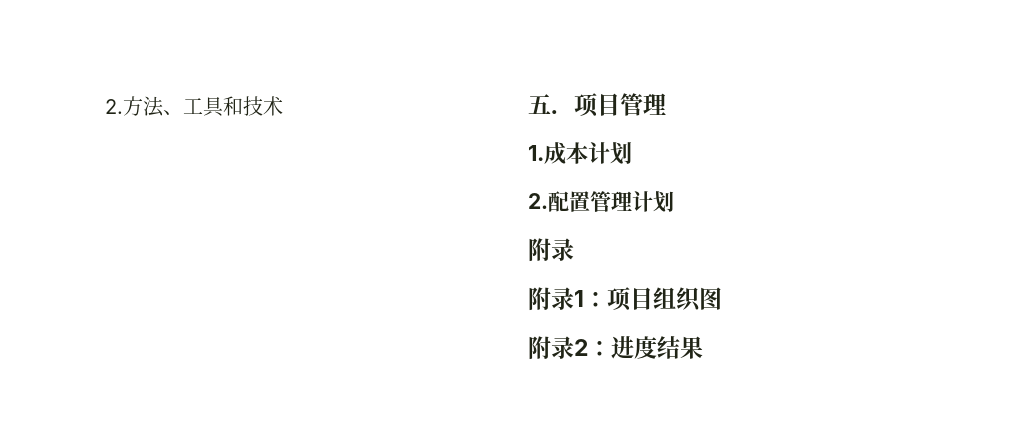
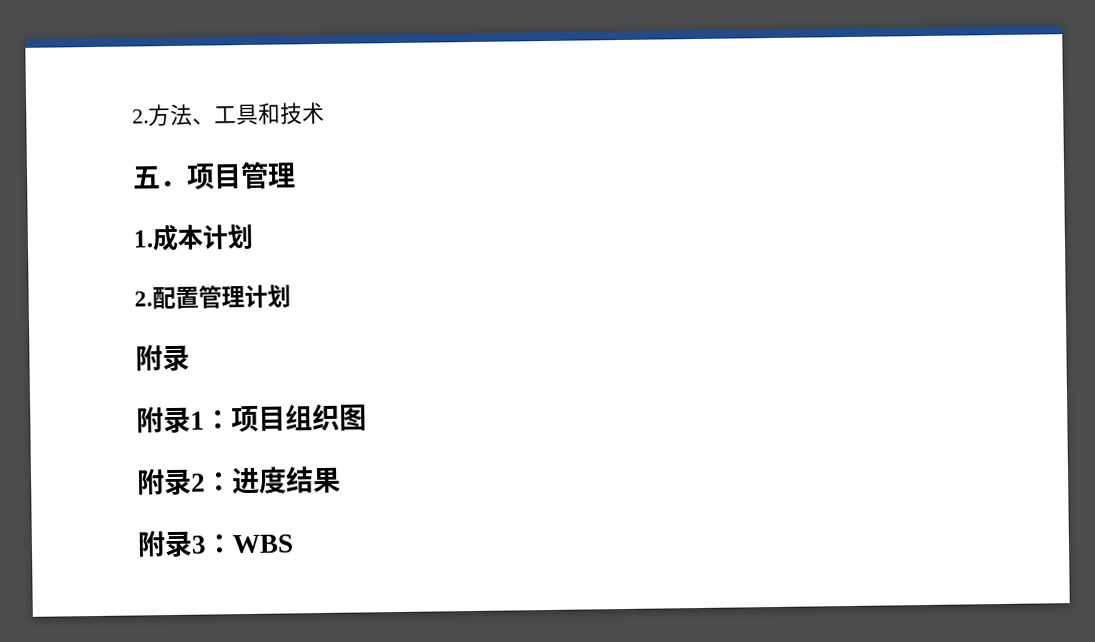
+ 附录3：WBS

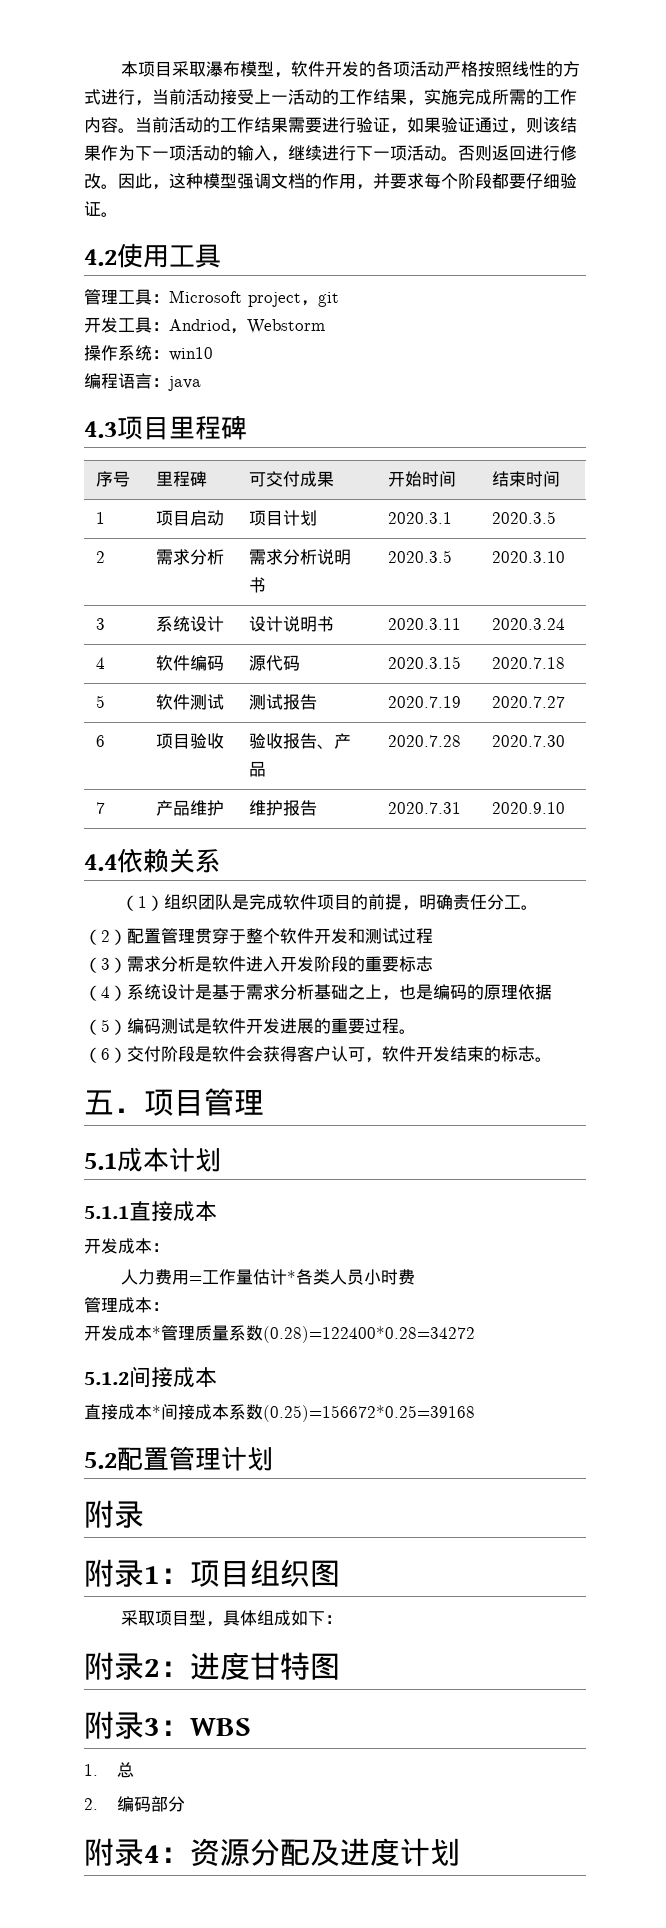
- 2.方法、工具和技术
+ 本项目采取瀑布模型，软件开发的各项活动严格按照线性的方式进行，当前活动接受上一活动的工作结果，实施完成所需的工作内容。当前活动的工作结果需要进行验证，如果验证通过，则该结果作为下一项活动的输入，继续进行下一项活动。否则返回进行修改。因此，这种模型强调文档的作用，并要求每个阶段都要仔细验证。
+ 4.2使用工具
+ 管理工具：Microsoft project，git
+ 开发工具：Andriod，Webstorm
+ 操作系统：win10
+ 编程语言：java
+ 4.3项目里程碑
+ 序号 | 里程碑 | 可交付成果 | 开始时间 | 结束时间
+ 1 | 项目启动 | 项目计划 | 2020.3.1 | 2020.3.5
+ 2 | 需求分析 | 需求分析说明书 | 2020.3.5 | 2020.3.10
+ 3 | 系统设计 | 设计说明书 | 2020.3.11 | 2020.3.24
+ 4 | 软件编码 | 源代码 | 2020.3.15 | 2020.7.18
+ 5 | 软件测试 | 测试报告 | 2020.7.19 | 2020.7.27
+ 6 | 项目验收 | 验收报告、产品 | 2020.7.28 | 2020.7.30
+ 7 | 产品维护 | 维护报告 | 2020.7.31 | 2020.9.10
+ 4.4依赖关系
+ （1）组织团队是完成软件项目的前提，明确责任分工。
+ （2）配置管理贯穿于整个软件开发和测试过程
+ （3）需求分析是软件进入开发阶段的重要标志
+ （4）系统设计是基于需求分析基础之上，也是编码的原理依据
+ （5）编码测试是软件开发进展的重要过程。
+ （6）交付阶段是软件会获得客户认可，软件开发结束的标志。
- 1.成本计划
+ 5.1成本计划
- 2.配置管理计划
+ 5.1.1直接成本
+ 开发成本：
+ 人力费用=工作量估计*各类人员小时费
+ 管理成本：
+ 开发成本*管理质量系数(0.28)=122400*0.28=34272
+ 5.1.2间接成本
+ 直接成本*间接成本系数(0.25)=156672*0.25=39168
+ 5.2配置管理计划
+ 采取项目型，具体组成如下：
- 附录2：进度结果
+ 附录2：进度甘特图
+ 1.总
+ 2.编码部分
+ 附录4：资源分配及进度计划

